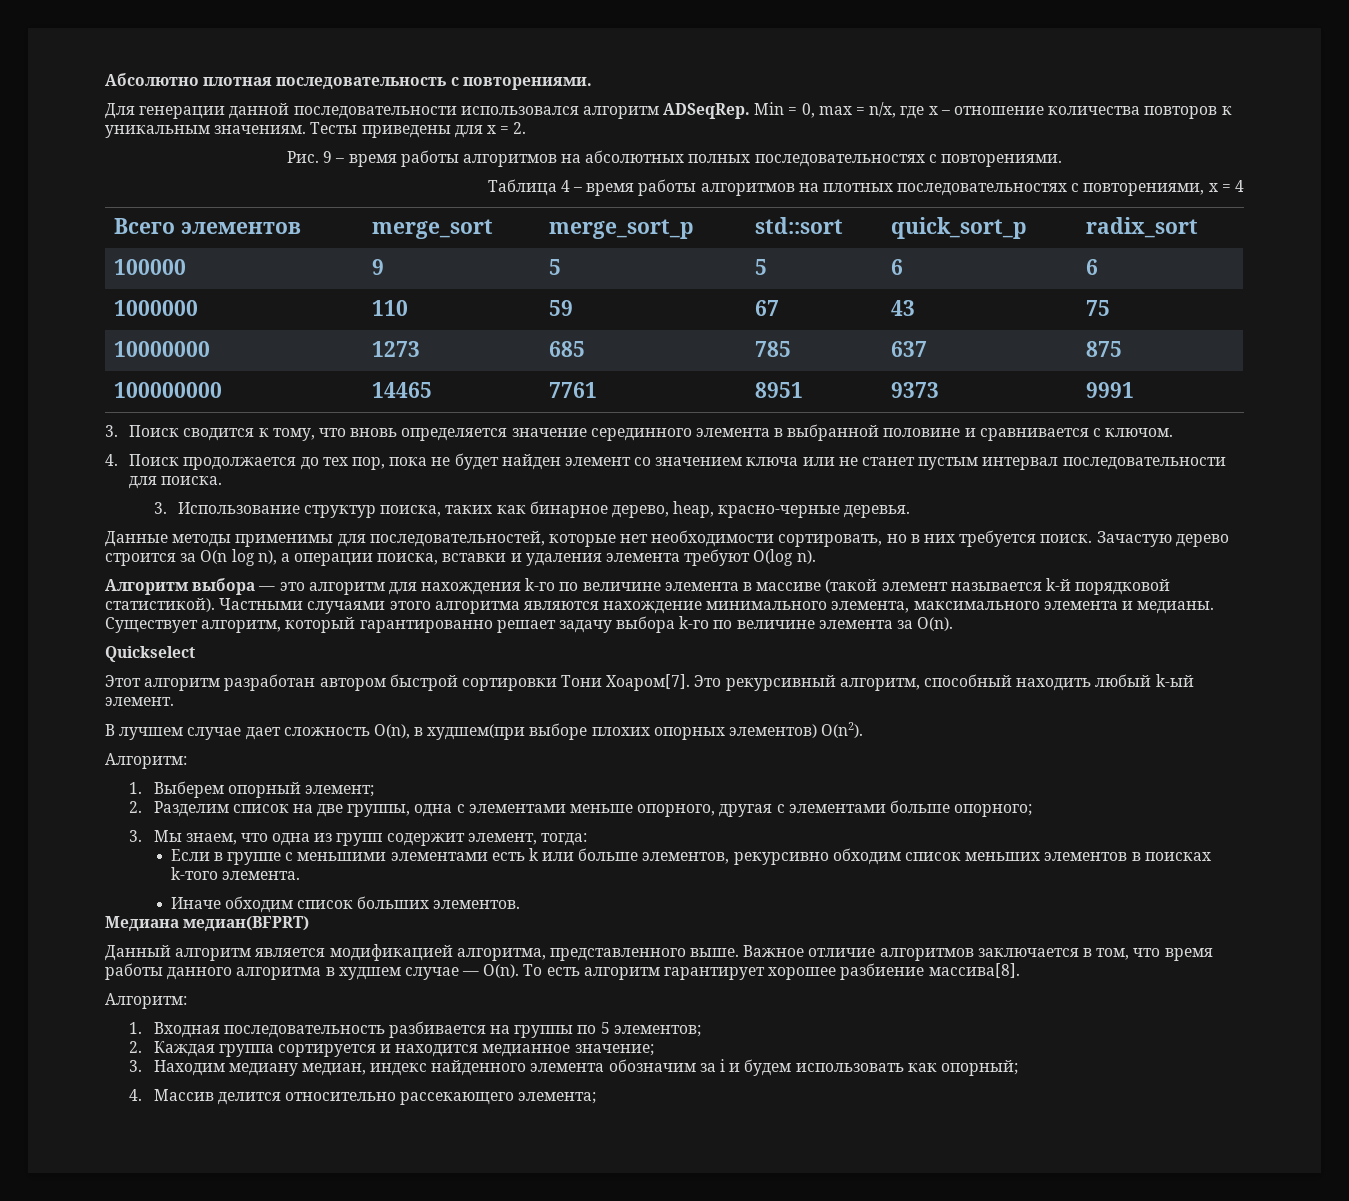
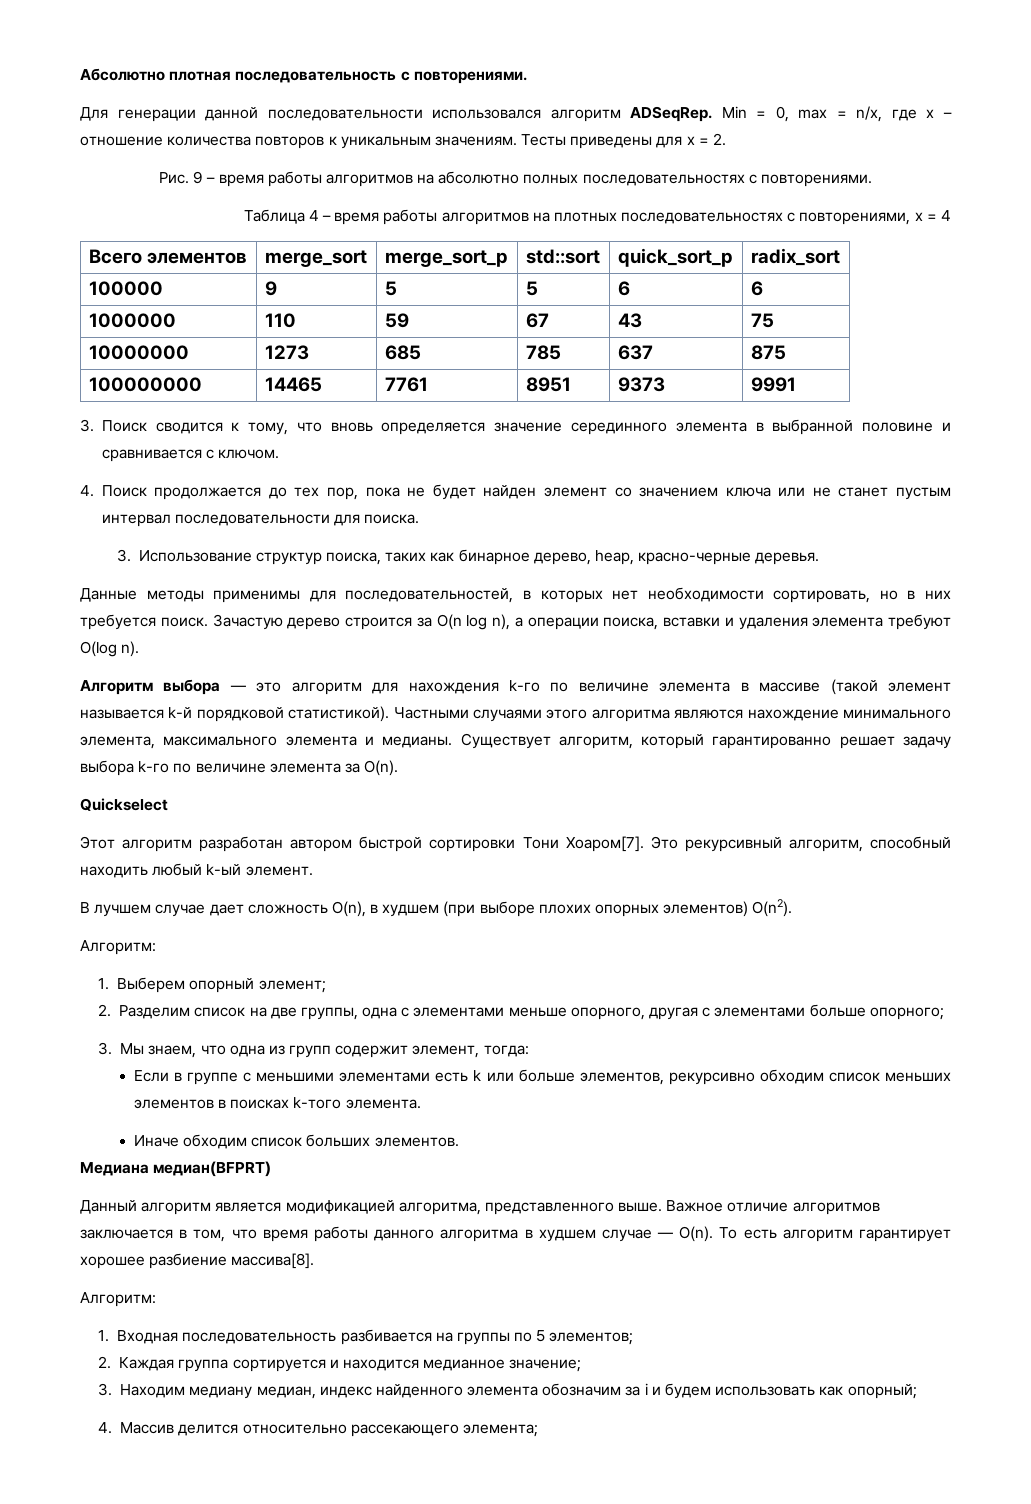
- Рис. 9 – время работы алгоритмов на абсолютных полных последовательностях с повторениями.
+ Рис. 9 – время работы алгоритмов на абсолютно полных последовательностях с повторениями.
- Данные методы применимы для последовательностей, которые нет необходимости сортировать, но в них требуется поиск.
+ Данные методы применимы для последовательностей, в которых нет необходимости сортировать, но в них требуется поиск.
- В лучшем случае дает сложность O(n), в худшем(при выборе плохих опорных элементов) O(n2).
+ В лучшем случае дает сложность O(n), в худшем (при выборе плохих опорных элементов) O(n2).

